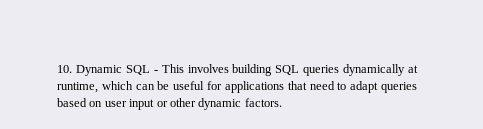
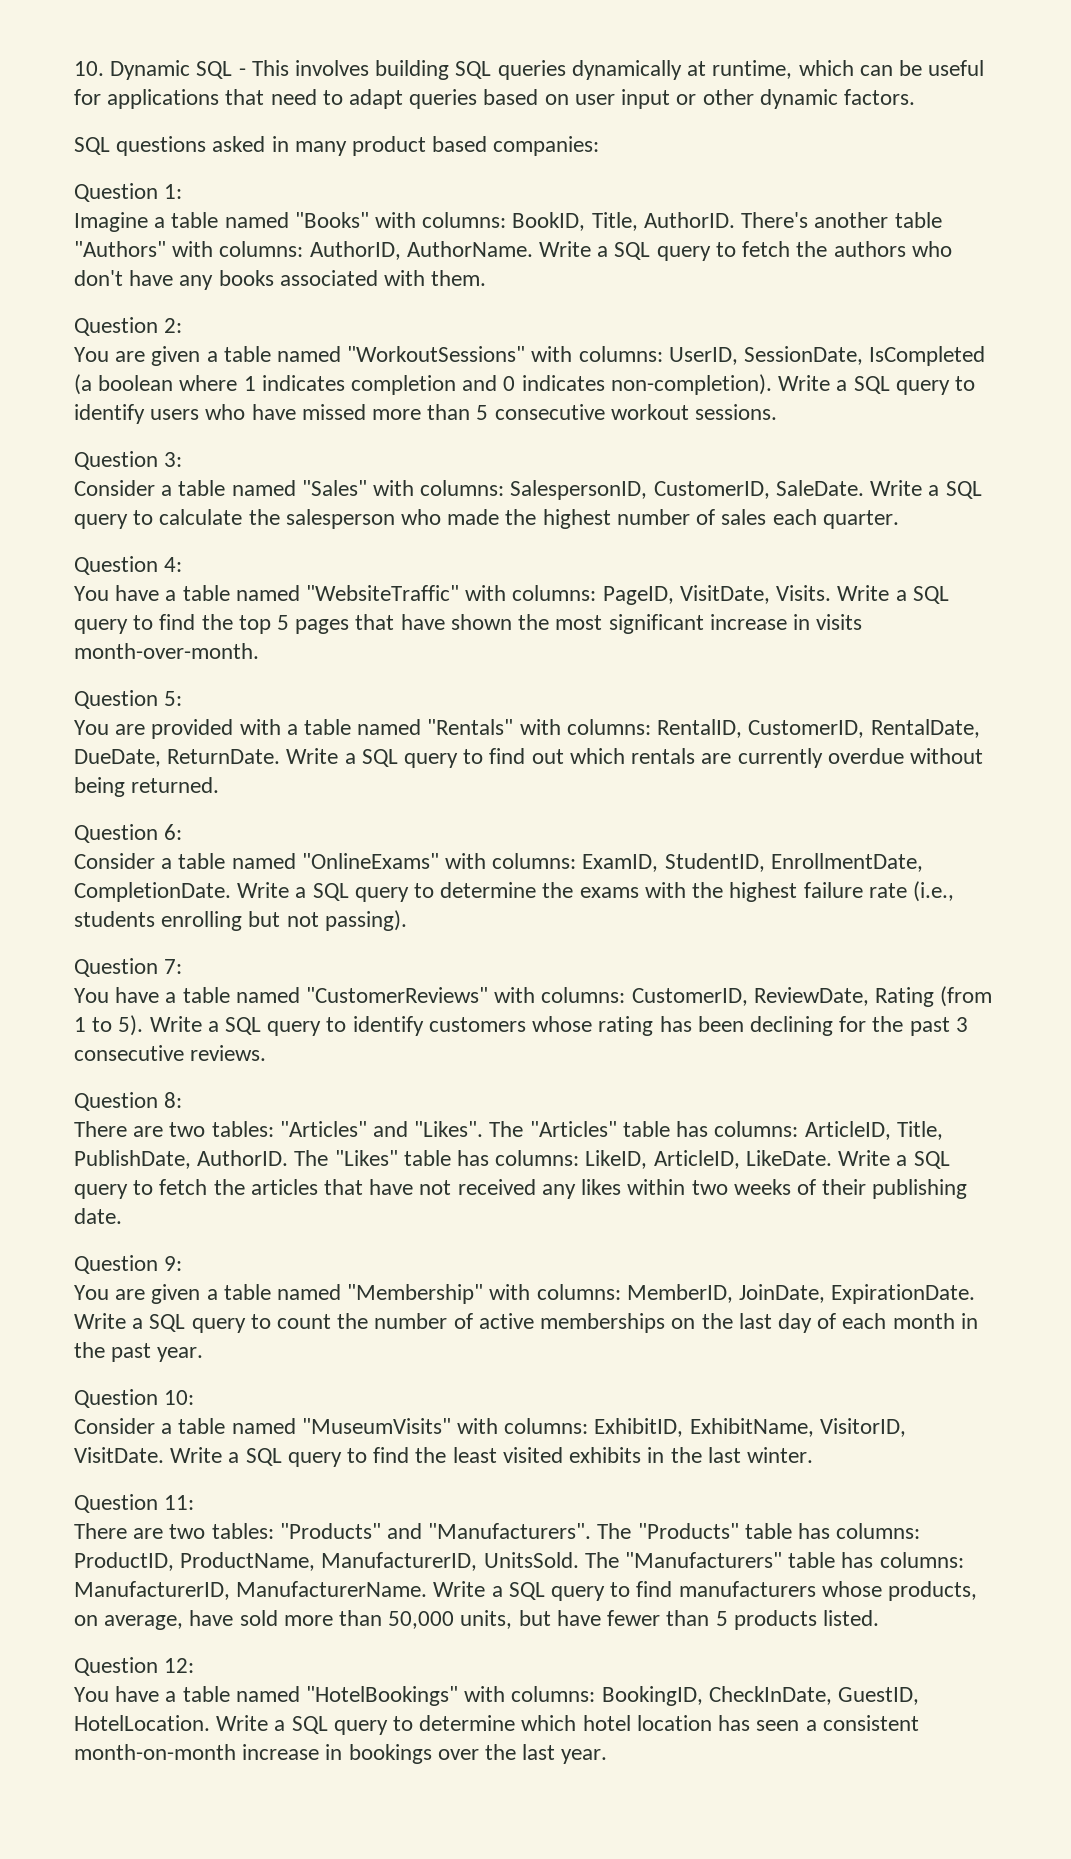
+ SQL questions asked in many product based companies:
+ Question 1:
+ Imagine a table named "Books" with columns: BookID, Title, AuthorID. There's another table "Authors" with columns: AuthorID, AuthorName. Write a SQL query to fetch the authors who don't have any books associated with them.
+ Question 2:
+ You are given a table named "WorkoutSessions" with columns: UserID, SessionDate, IsCompleted (a boolean where 1 indicates completion and 0 indicates non-completion). Write a SQL query to identify users who have missed more than 5 consecutive workout sessions.
+ Question 3:
+ Consider a table named "Sales" with columns: SalespersonID, CustomerID, SaleDate. Write a SQL query to calculate the salesperson who made the highest number of sales each quarter.
+ Question 4:
+ You have a table named "WebsiteTraffic" with columns: PageID, VisitDate, Visits. Write a SQL query to find the top 5 pages that have shown the most significant increase in visits month-over-month.
+ Question 5:
+ You are provided with a table named "Rentals" with columns: RentalID, CustomerID, RentalDate, DueDate, ReturnDate. Write a SQL query to find out which rentals are currently overdue without being returned.
+ Question 6:
+ Consider a table named "OnlineExams" with columns: ExamID, StudentID, EnrollmentDate, CompletionDate. Write a SQL query to determine the exams with the highest failure rate (i.e., students enrolling but not passing).
+ Question 7:
+ You have a table named "CustomerReviews" with columns: CustomerID, ReviewDate, Rating (from 1 to 5). Write a SQL query to identify customers whose rating has been declining for the past 3 consecutive reviews.
+ Question 8:
+ There are two tables: "Articles" and "Likes". The "Articles" table has columns: ArticleID, Title, PublishDate, AuthorID. The "Likes" table has columns: LikeID, ArticleID, LikeDate. Write a SQL query to fetch the articles that have not received any likes within two weeks of their publishing date.
+ Question 9:
+ You are given a table named "Membership" with columns: MemberID, JoinDate, ExpirationDate. Write a SQL query to count the number of active memberships on the last day of each month in the past year.
+ Question 10:
+ Consider a table named "MuseumVisits" with columns: ExhibitID, ExhibitName, VisitorID, VisitDate. Write a SQL query to find the least visited exhibits in the last winter.
+ Question 11:
+ There are two tables: "Products" and "Manufacturers". The "Products" table has columns: ProductID, ProductName, ManufacturerID, UnitsSold. The "Manufacturers" table has columns: ManufacturerID, ManufacturerName. Write a SQL query to find manufacturers whose products, on average, have sold more than 50,000 units, but have fewer than 5 products listed.
+ Question 12:
+ You have a table named "HotelBookings" with columns: BookingID, CheckInDate, GuestID, HotelLocation. Write a SQL query to determine which hotel location has seen a consistent month-on-month increase in bookings over the last year.

